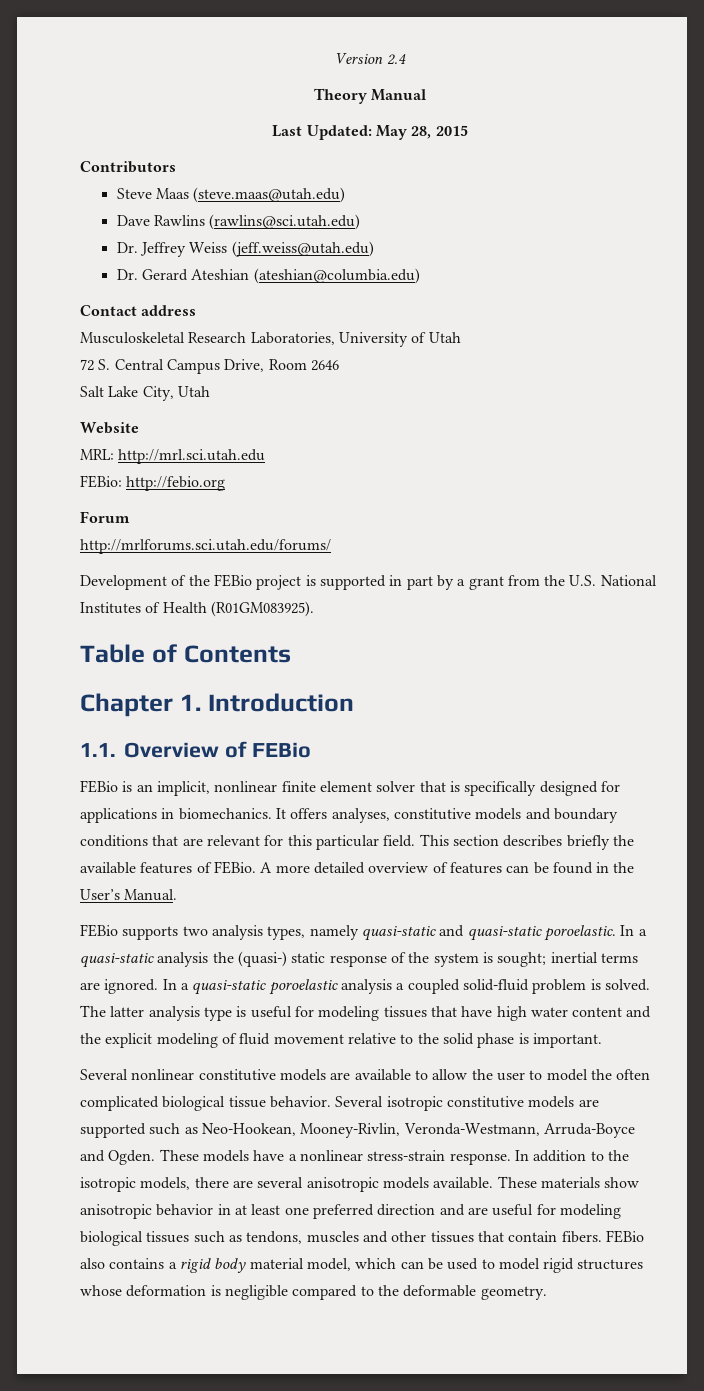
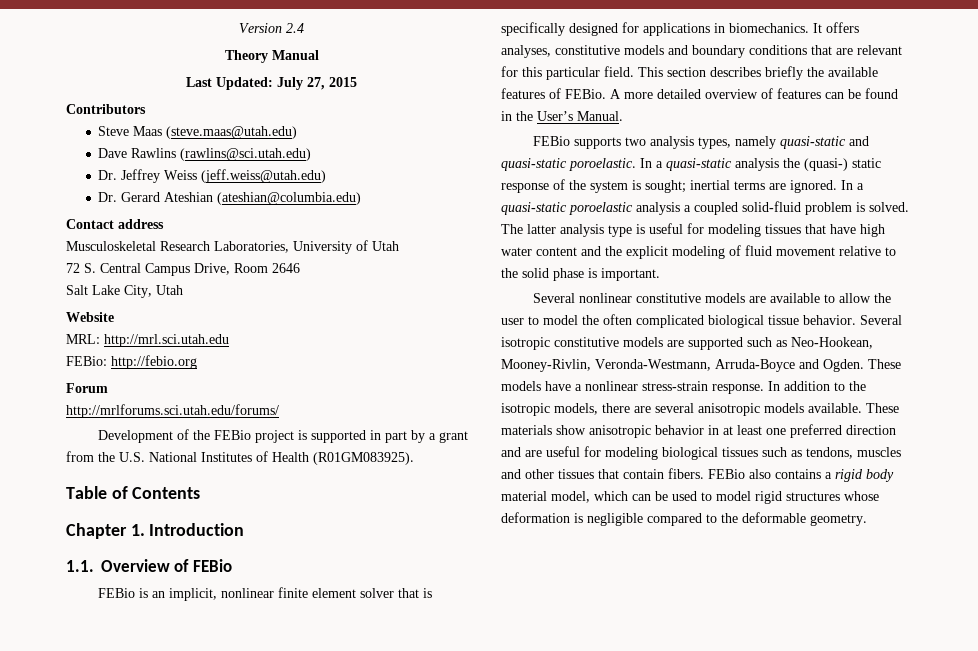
- Last Updated: May 28, 2015
+ Last Updated: July 27, 2015

